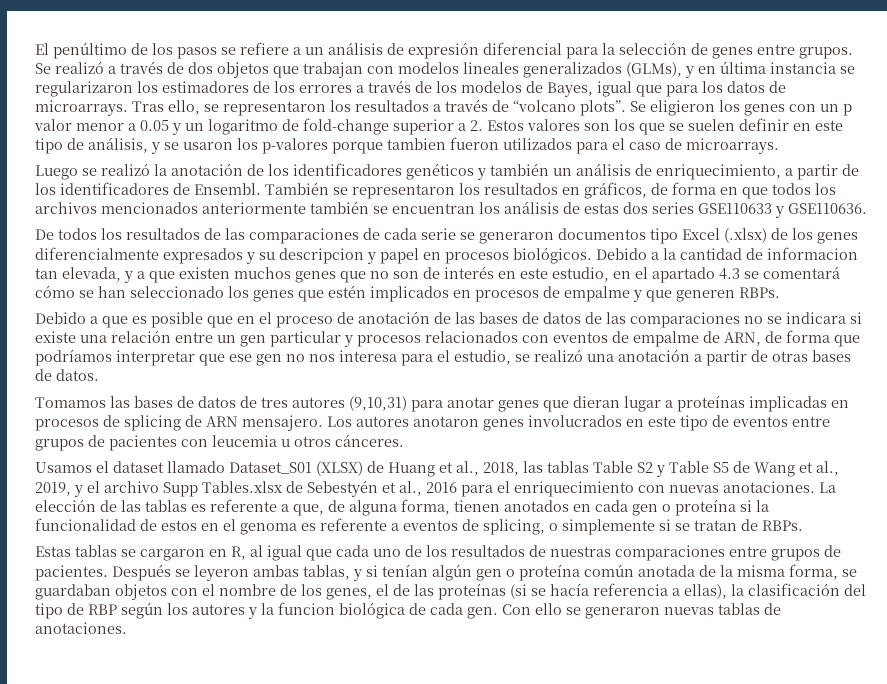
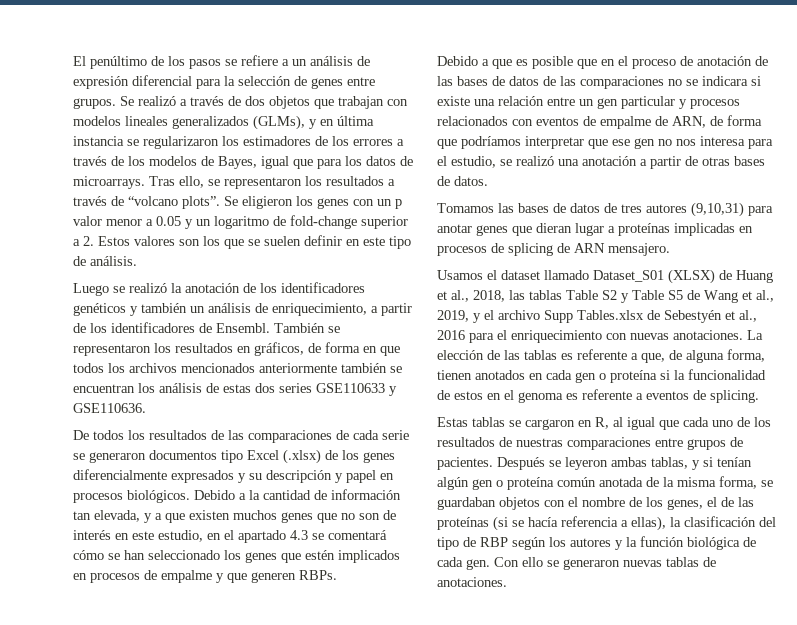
- Se eligieron los genes con un p valor menor a 0.05 y un logaritmo de fold-change superior a 2. Estos valores son los que se suelen definir en este tipo de análisis, y se usaron los p-valores porque tambien fueron utilizados para el caso de microarrays.
+ Se eligieron los genes con un p valor menor a 0.05 y un logaritmo de fold-change superior a 2. Estos valores son los que se suelen definir en este tipo de análisis.
- De todos los resultados de las comparaciones de cada serie se generaron documentos tipo Excel (.xlsx) de los genes diferencialmente expresados y su descripcion y papel en procesos biológicos.
+ De todos los resultados de las comparaciones de cada serie se generaron documentos tipo Excel (.xlsx) de los genes diferencialmente expresados y su descripción y papel en procesos biológicos.
- Debido a la cantidad de informacion tan elevada, y a que existen muchos genes que no son de interés en este estudio, en el apartado 4.3 se comentará cómo se han seleccionado los genes que estén implicados en procesos de empalme y que generen RBPs.
+ Debido a la cantidad de información tan elevada, y a que existen muchos genes que no son de interés en este estudio, en el apartado 4.3 se comentará cómo se han seleccionado los genes que estén implicados en procesos de empalme y que generen RBPs.
- Los autores anotaron genes involucrados en este tipo de eventos entre grupos de pacientes con leucemia u otros cánceres.
- La elección de las tablas es referente a que, de alguna forma, tienen anotados en cada gen o proteína si la funcionalidad de estos en el genoma es referente a eventos de splicing, o simplemente si se tratan de RBPs.
+ La elección de las tablas es referente a que, de alguna forma, tienen anotados en cada gen o proteína si la funcionalidad de estos en el genoma es referente a eventos de splicing.
- Después se leyeron ambas tablas, y si tenían algún gen o proteína común anotada de la misma forma, se guardaban objetos con el nombre de los genes, el de las proteínas (si se hacía referencia a ellas), la clasificación del tipo de RBP según los autores y la funcion biológica de cada gen.
+ Después se leyeron ambas tablas, y si tenían algún gen o proteína común anotada de la misma forma, se guardaban objetos con el nombre de los genes, el de las proteínas (si se hacía referencia a ellas), la clasificación del tipo de RBP según los autores y la función biológica de cada gen.

